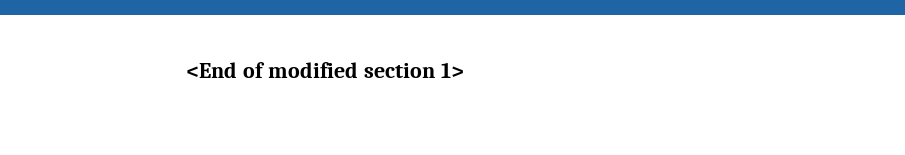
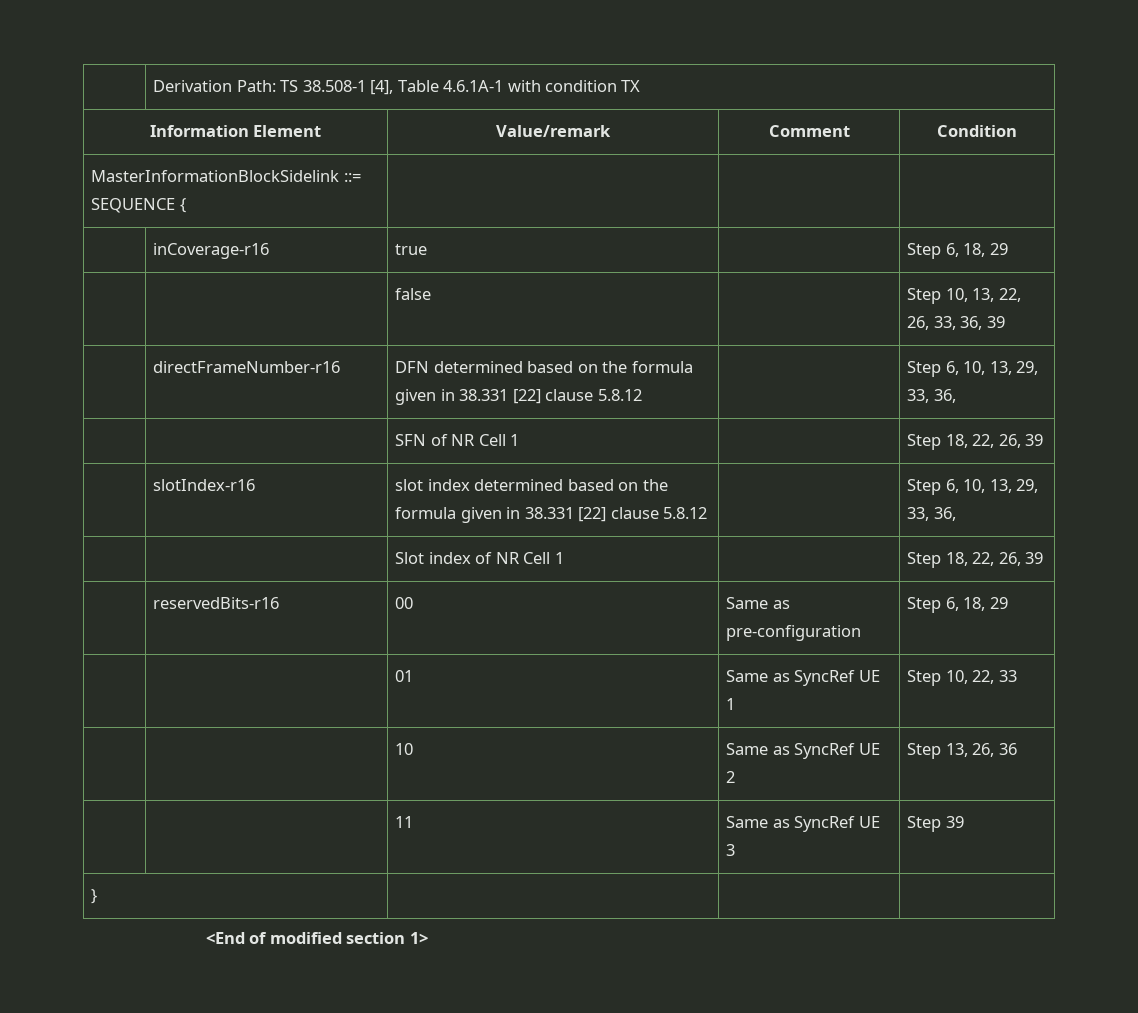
+ | Derivation Path: TS 38.508-1 [4], Table 4.6.1A-1 with condition TX
+ Information Element | Value/remark | Comment | Condition
+ MasterInformationBlockSidelink ::= SEQUENCE { | | |
+ | inCoverage-r16 | true | | Step 6, 18, 29
+ | | false | | Step 10, 13, 22, 26, 33, 36, 39
+ | directFrameNumber-r16 | DFN determined based on the formula given in 38.331 [22] clause 5.8.12 | | Step 6, 10, 13, 29, 33, 36,
+ | | SFN of NR Cell 1 | | Step 18, 22, 26, 39
+ | slotIndex-r16 | slot index determined based on the formula given in 38.331 [22] clause 5.8.12 | | Step 6, 10, 13, 29, 33, 36,
+ | | Slot index of NR Cell 1 | | Step 18, 22, 26, 39
+ | reservedBits-r16 | 00 | Same as pre-configuration | Step 6, 18, 29
+ | | 01 | Same as SyncRef UE 1 | Step 10, 22, 33
+ | | 10 | Same as SyncRef UE 2 | Step 13, 26, 36
+ | | 11 | Same as SyncRef UE 3 | Step 39
+ } | | |

